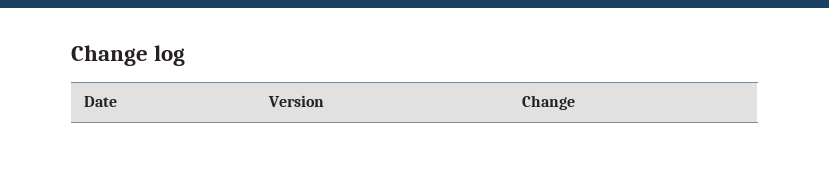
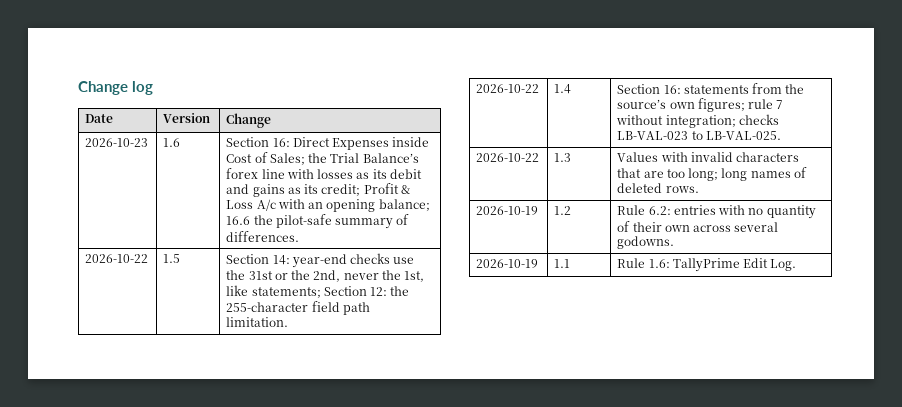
+ 2026-10-23 | 1.6 | Section 16: Direct Expenses inside Cost of Sales; the Trial Balance’s forex line with losses as its debit and gains as its credit; Profit & Loss A/c with an opening balance; 16.6 the pilot-safe summary of differences.
+ 2026-10-22 | 1.5 | Section 14: year-end checks use the 31st or the 2nd, never the 1st, like statements; Section 12: the 255-character field path limitation.
+ 2026-10-22 | 1.4 | Section 16: statements from the source’s own figures; rule 7 without integration; checks LB-VAL-023 to LB-VAL-025.
+ 2026-10-22 | 1.3 | Values with invalid characters that are too long; long names of deleted rows.
+ 2026-10-19 | 1.2 | Rule 6.2: entries with no quantity of their own across several godowns.
+ 2026-10-19 | 1.1 | Rule 1.6: TallyPrime Edit Log.

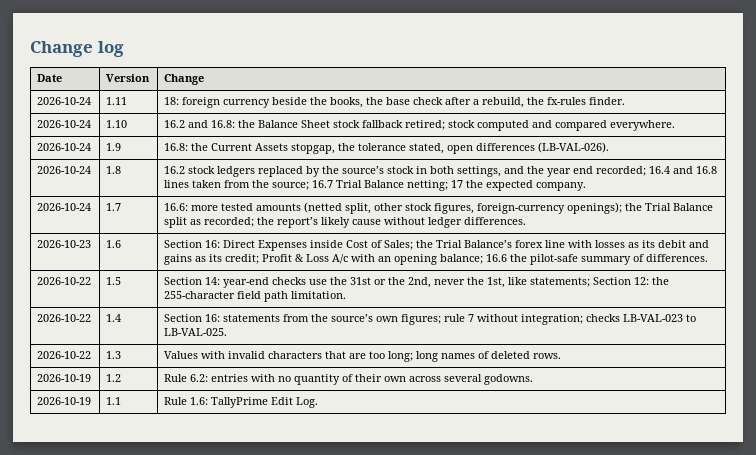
+ 2026-10-24 | 1.11 | 18: foreign currency beside the books, the base check after a rebuild, the fx-rules finder.
+ 2026-10-24 | 1.10 | 16.2 and 16.8: the Balance Sheet stock fallback retired; stock computed and compared everywhere.
+ 2026-10-24 | 1.9 | 16.8: the Current Assets stopgap, the tolerance stated, open differences (LB-VAL-026).
+ 2026-10-24 | 1.8 | 16.2 stock ledgers replaced by the source’s stock in both settings, and the year end recorded; 16.4 and 16.8 lines taken from the source; 16.7 Trial Balance netting; 17 the expected company.
+ 2026-10-24 | 1.7 | 16.6: more tested amounts (netted split, other stock figures, foreign-currency openings); the Trial Balance split as recorded; the report’s likely cause without ledger differences.

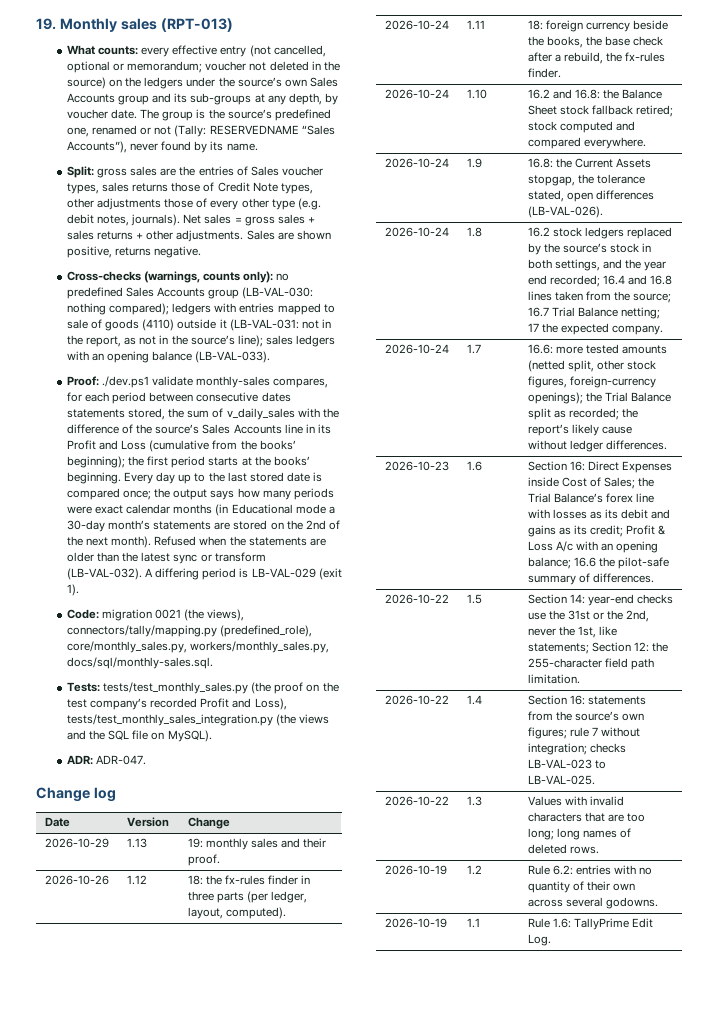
+ 19. Monthly sales (RPT-013)
+ What counts: every effective entry (not cancelled, optional or memorandum; voucher not deleted in the source) on the ledgers under the source’s own Sales Accounts group and its sub-groups at any depth, by voucher date. The group is the source’s predefined one, renamed or not (Tally: RESERVEDNAME “Sales Accounts”), never found by its name.
+ Split: gross sales are the entries of Sales voucher types, sales returns those of Credit Note types, other adjustments those of every other type (e.g. debit notes, journals). Net sales = gross sales + sales returns + other adjustments. Sales are shown positive, returns negative.
+ Cross-checks (warnings, counts only): no predefined Sales Accounts group (LB-VAL-030: nothing compared); ledgers with entries mapped to sale of goods (4110) outside it (LB-VAL-031: not in the report, as not in the source’s line); sales ledgers with an opening balance (LB-VAL-033).
+ Proof: ./dev.ps1 validate monthly-sales compares, for each period between consecutive dates statements stored, the sum of v_daily_sales with the difference of the source’s Sales Accounts line in its Profit and Loss (cumulative from the books’ beginning); the first period starts at the books’ beginning. Every day up to the last stored date is compared once; the output says how many periods were exact calendar months (in Educational mode a 30-day month’s statements are stored on the 2nd of the next month). Refused when the statements are older than the latest sync or transform (LB-VAL-032). A differing period is LB-VAL-029 (exit 1).
+ Code: migration 0021 (the views), connectors/tally/mapping.py (predefined_role), core/monthly_sales.py, workers/monthly_sales.py, docs/sql/monthly-sales.sql.
+ Tests: tests/test_monthly_sales.py (the proof on the test company’s recorded Profit and Loss), tests/test_monthly_sales_integration.py (the views and the SQL file on MySQL).
+ ADR: ADR-047.
+ 2026-10-29 | 1.13 | 19: monthly sales and their proof.
+ 2026-10-26 | 1.12 | 18: the fx-rules finder in three parts (per ledger, layout, computed).

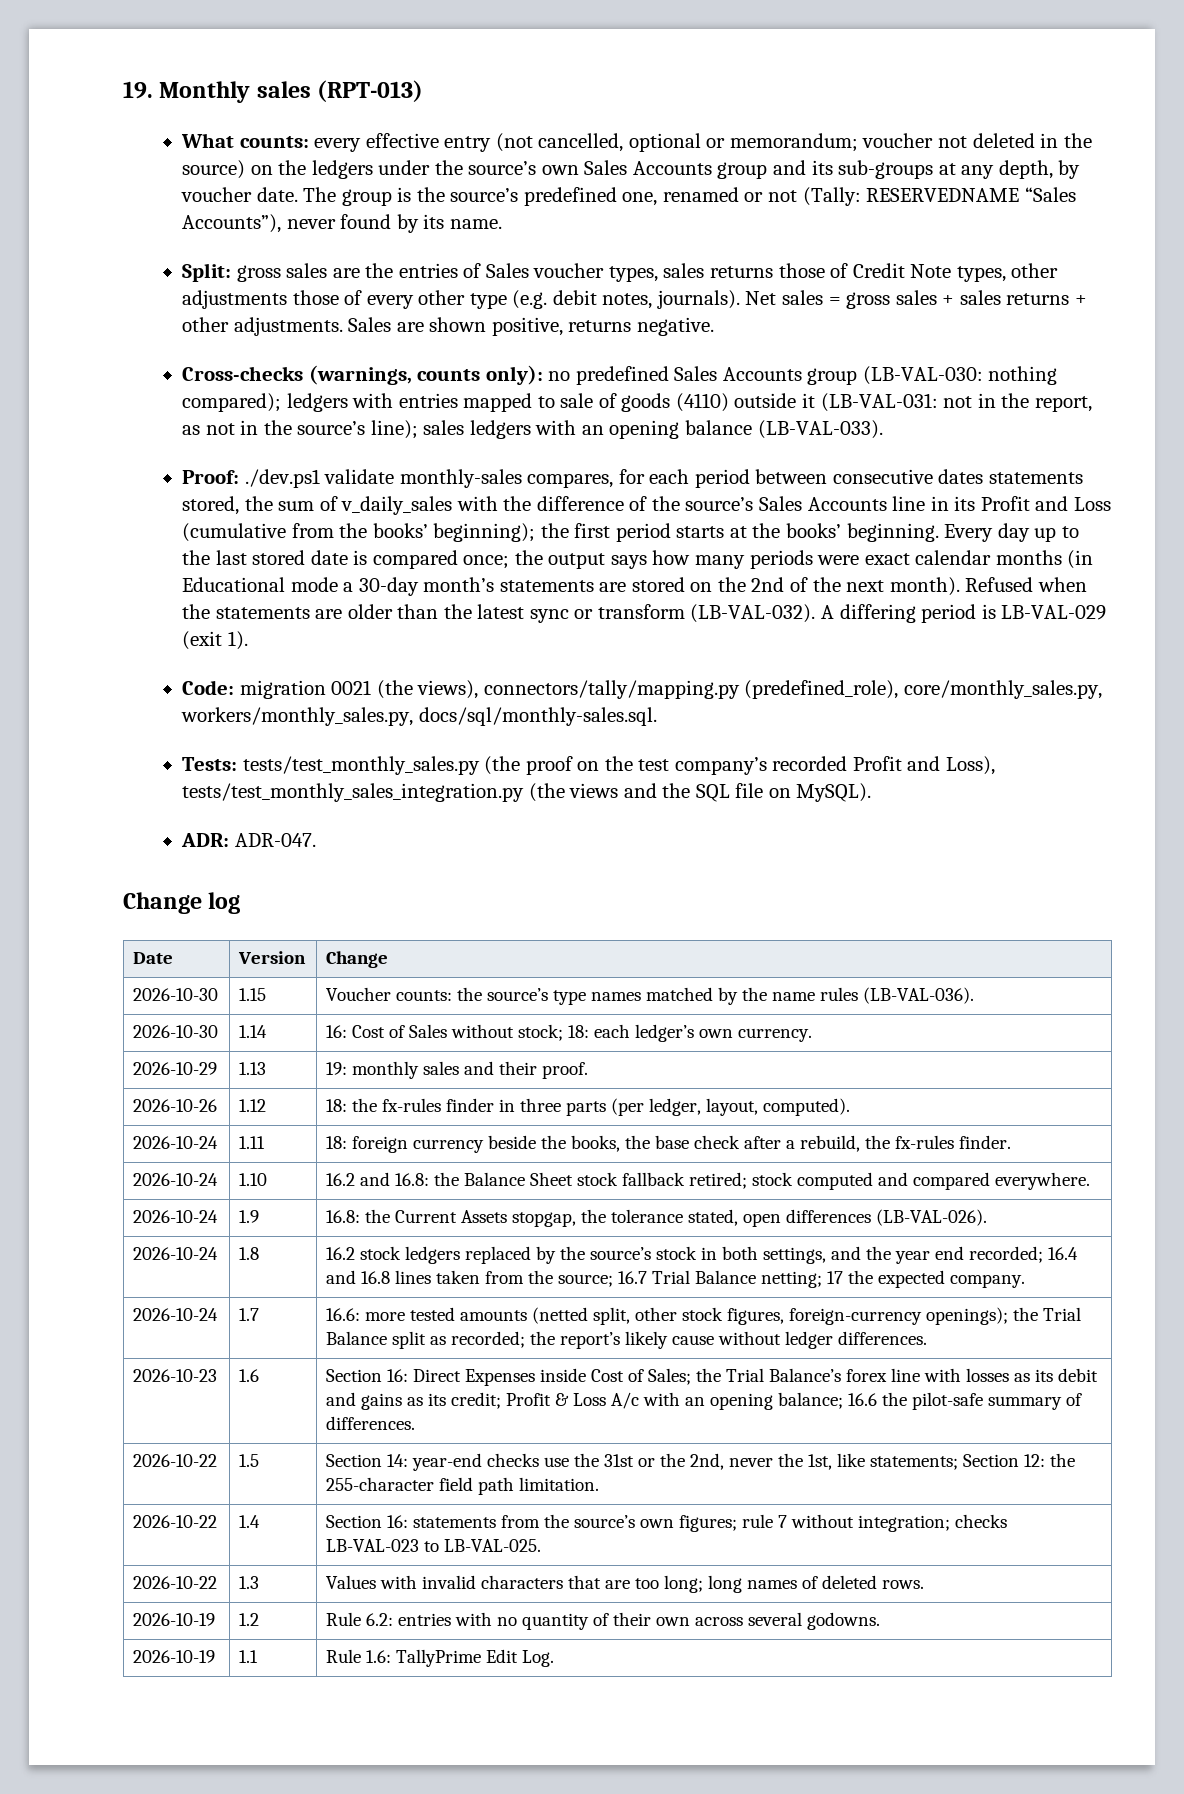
+ 2026-10-30 | 1.15 | Voucher counts: the source’s type names matched by the name rules (LB-VAL-036).
+ 2026-10-30 | 1.14 | 16: Cost of Sales without stock; 18: each ledger’s own currency.

